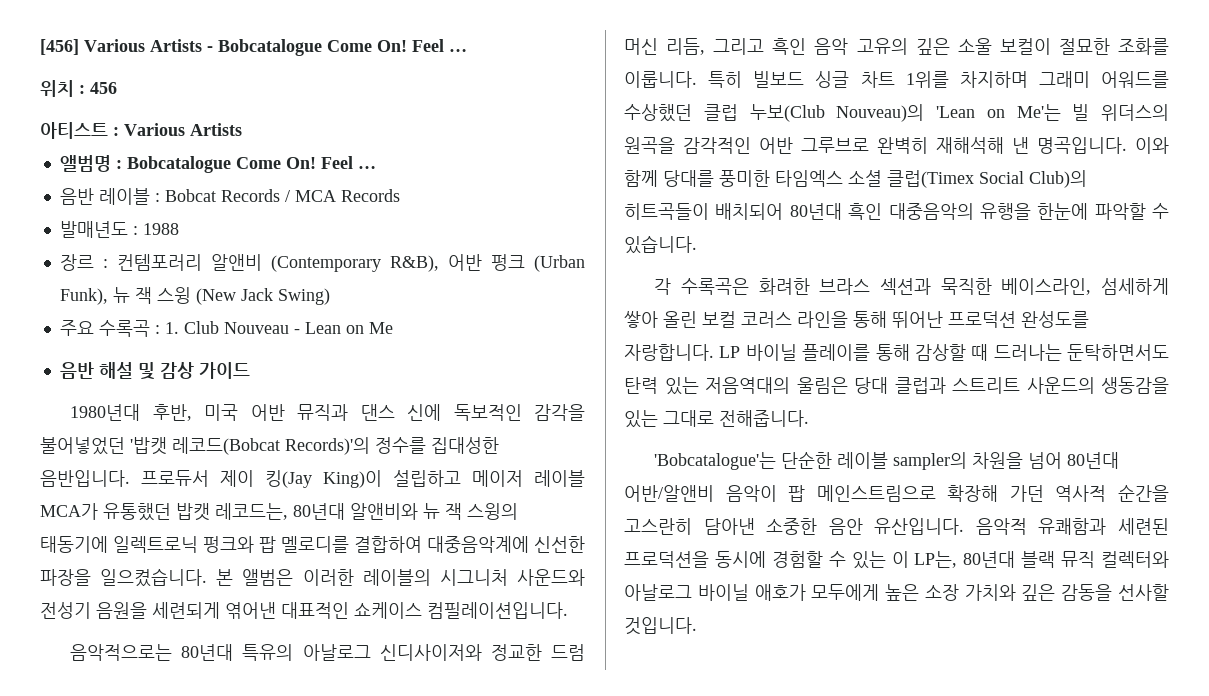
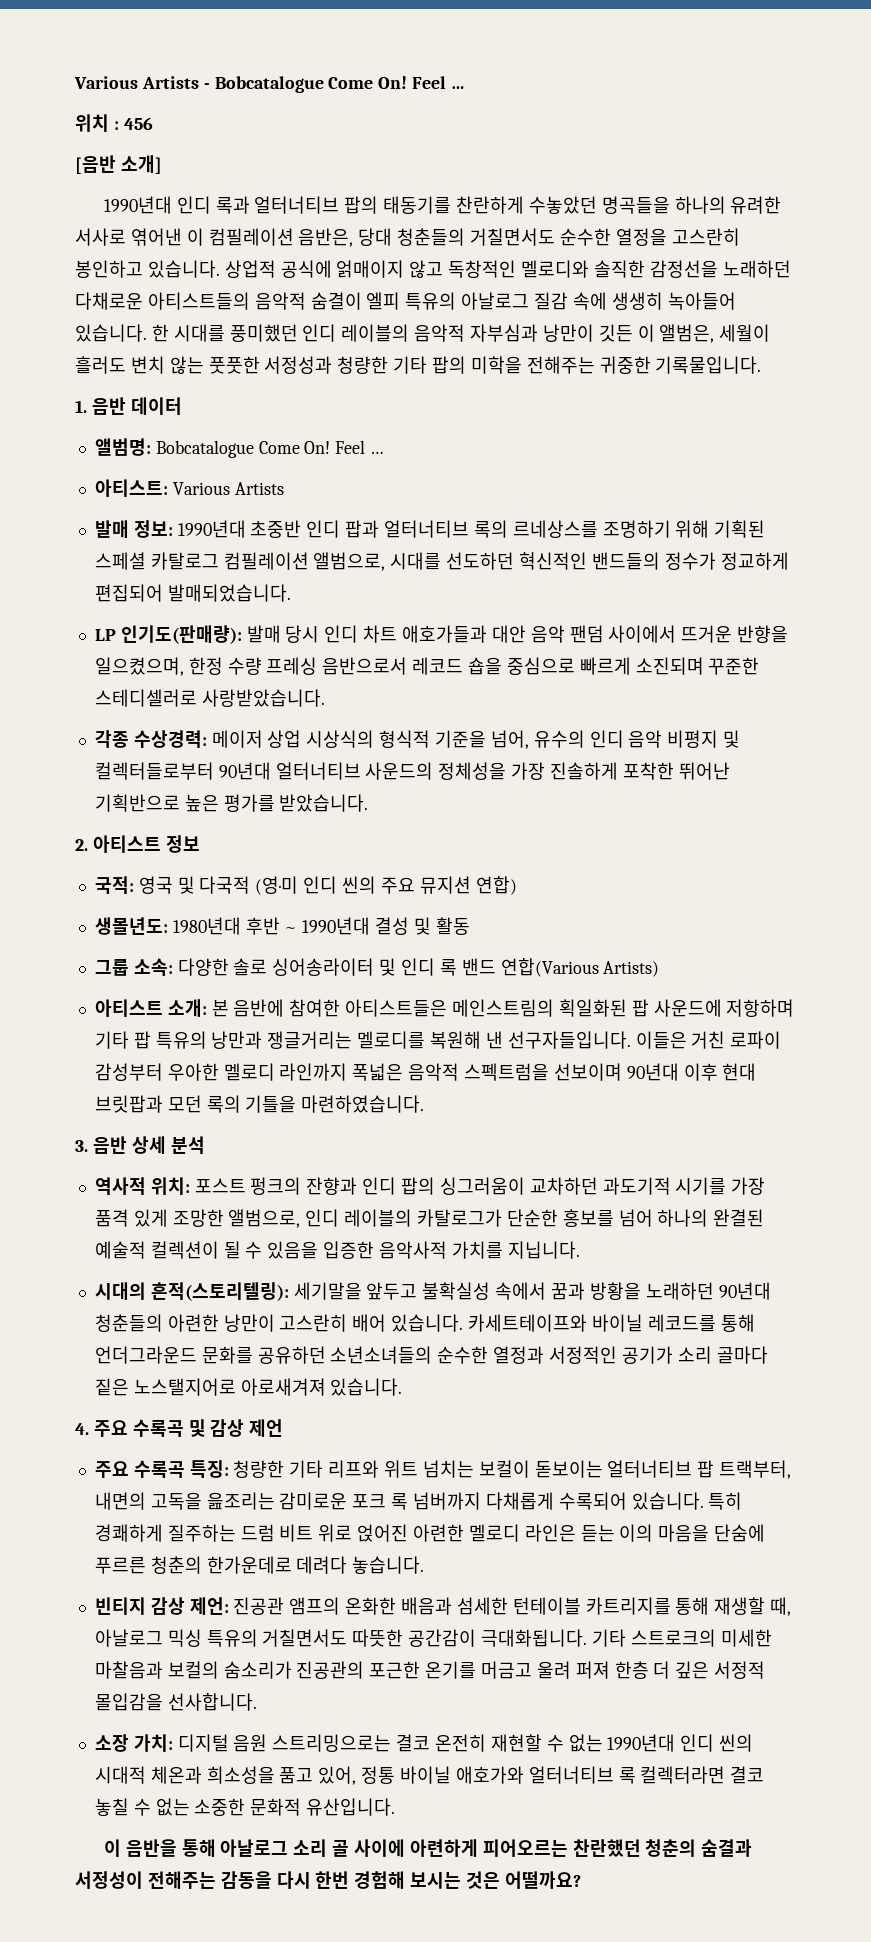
- [456] Various Artists - Bobcatalogue Come On!
+ Various Artists - Bobcatalogue Come On!
- 아티스트 : Various Artists
- 앨범명 : Bobcatalogue Come On! Feel …
- 음반 레이블 : Bobcat Records / MCA Records
- 발매년도 : 1988
- 장르 : 컨템포러리 알앤비 (Contemporary R&B), 어반 펑크 (Urban Funk), 뉴 잭 스윙 (New Jack Swing)
- 주요 수록곡 : 1. Club Nouveau - Lean on Me
- 음반 해설 및 감상 가이드
- 1980년대 후반, 미국 어반 뮤직과 댄스 신에 독보적인 감각을 불어넣었던 '밥캣 레코드(Bobcat Records)'의 정수를 집대성한 음반입니다. 프로듀서 제이 킹(Jay King)이 설립하고 메이저 레이블 MCA가 유통했던 밥캣 레코드는, 80년대 알앤비와 뉴 잭 스윙의 태동기에 일렉트로닉 펑크와 팝 멜로디를 결합하여 대중음악계에 신선한 파장을 일으켰습니다. 본 앨범은 이러한 레이블의 시그니처 사운드와 전성기 음원을 세련되게 엮어낸 대표적인 쇼케이스 컴필레이션입니다.
- 음악적으로는 80년대 특유의 아날로그 신디사이저와 정교한 드럼 머신 리듬, 그리고 흑인 음악 고유의 깊은 소울 보컬이 절묘한 조화를 이룹니다. 특히 빌보드 싱글 차트 1위를 차지하며 그래미 어워드를 수상했던 클럽 누보(Club Nouveau)의 'Lean on Me'는 빌 위더스의 원곡을 감각적인 어반 그루브로 완벽히 재해석해 낸 명곡입니다. 이와 함께 당대를 풍미한 타임엑스 소셜 클럽(Timex Social Club)의 히트곡들이 배치되어 80년대 흑인 대중음악의 유행을 한눈에 파악할 수 있습니다.
- 각 수록곡은 화려한 브라스 섹션과 묵직한 베이스라인, 섬세하게 쌓아 올린 보컬 코러스 라인을 통해 뛰어난 프로덕션 완성도를 자랑합니다. LP 바이닐 플레이를 통해 감상할 때 드러나는 둔탁하면서도 탄력 있는 저음역대의 울림은 당대 클럽과 스트리트 사운드의 생동감을 있는 그대로 전해줍니다.
- 'Bobcatalogue'는 단순한 레이블 sampler의 차원을 넘어 80년대 어반/알앤비 음악이 팝 메인스트림으로 확장해 가던 역사적 순간을 고스란히 담아낸 소중한 음안 유산입니다. 음악적 유쾌함과 세련된 프로덕션을 동시에 경험할 수 있는 이 LP는, 80년대 블랙 뮤직 컬렉터와 아날로그 바이닐 애호가 모두에게 높은 소장 가치와 깊은 감동을 선사할 것입니다.
+ [음반 소개]
+ 1990년대 인디 록과 얼터너티브 팝의 태동기를 찬란하게 수놓았던 명곡들을 하나의 유려한 서사로 엮어낸 이 컴필레이션 음반은, 당대 청춘들의 거칠면서도 순수한 열정을 고스란히 봉인하고 있습니다. 상업적 공식에 얽매이지 않고 독창적인 멜로디와 솔직한 감정선을 노래하던 다채로운 아티스트들의 음악적 숨결이 엘피 특유의 아날로그 질감 속에 생생히 녹아들어 있습니다. 한 시대를 풍미했던 인디 레이블의 음악적 자부심과 낭만이 깃든 이 앨범은, 세월이 흘러도 변치 않는 풋풋한 서정성과 청량한 기타 팝의 미학을 전해주는 귀중한 기록물입니다.
+ 1. 음반 데이터
+ 앨범명: Bobcatalogue Come On! Feel …
+ 아티스트: Various Artists
+ 발매 정보: 1990년대 초중반 인디 팝과 얼터너티브 록의 르네상스를 조명하기 위해 기획된 스페셜 카탈로그 컴필레이션 앨범으로, 시대를 선도하던 혁신적인 밴드들의 정수가 정교하게 편집되어 발매되었습니다.
+ LP 인기도(판매량): 발매 당시 인디 차트 애호가들과 대안 음악 팬덤 사이에서 뜨거운 반향을 일으켰으며, 한정 수량 프레싱 음반으로서 레코드 숍을 중심으로 빠르게 소진되며 꾸준한 스테디셀러로 사랑받았습니다.
+ 각종 수상경력: 메이저 상업 시상식의 형식적 기준을 넘어, 유수의 인디 음악 비평지 및 컬렉터들로부터 90년대 얼터너티브 사운드의 정체성을 가장 진솔하게 포착한 뛰어난 기획반으로 높은 평가를 받았습니다.
+ 2. 아티스트 정보
+ 국적: 영국 및 다국적 (영·미 인디 씬의 주요 뮤지션 연합)
+ 생몰년도: 1980년대 후반 ~ 1990년대 결성 및 활동
+ 그룹 소속: 다양한 솔로 싱어송라이터 및 인디 록 밴드 연합(Various Artists)
+ 아티스트 소개: 본 음반에 참여한 아티스트들은 메인스트림의 획일화된 팝 사운드에 저항하며 기타 팝 특유의 낭만과 쟁글거리는 멜로디를 복원해 낸 선구자들입니다. 이들은 거친 로파이 감성부터 우아한 멜로디 라인까지 폭넓은 음악적 스펙트럼을 선보이며 90년대 이후 현대 브릿팝과 모던 록의 기틀을 마련하였습니다.
+ 3. 음반 상세 분석
+ 역사적 위치: 포스트 펑크의 잔향과 인디 팝의 싱그러움이 교차하던 과도기적 시기를 가장 품격 있게 조망한 앨범으로, 인디 레이블의 카탈로그가 단순한 홍보를 넘어 하나의 완결된 예술적 컬렉션이 될 수 있음을 입증한 음악사적 가치를 지닙니다.
+ 시대의 흔적(스토리텔링): 세기말을 앞두고 불확실성 속에서 꿈과 방황을 노래하던 90년대 청춘들의 아련한 낭만이 고스란히 배어 있습니다. 카세트테이프와 바이닐 레코드를 통해 언더그라운드 문화를 공유하던 소년소녀들의 순수한 열정과 서정적인 공기가 소리 골마다 짙은 노스탤지어로 아로새겨져 있습니다.
+ 4. 주요 수록곡 및 감상 제언
+ 주요 수록곡 특징: 청량한 기타 리프와 위트 넘치는 보컬이 돋보이는 얼터너티브 팝 트랙부터, 내면의 고독을 읊조리는 감미로운 포크 록 넘버까지 다채롭게 수록되어 있습니다. 특히 경쾌하게 질주하는 드럼 비트 위로 얹어진 아련한 멜로디 라인은 듣는 이의 마음을 단숨에 푸르른 청춘의 한가운데로 데려다 놓습니다.
+ 빈티지 감상 제언: 진공관 앰프의 온화한 배음과 섬세한 턴테이블 카트리지를 통해 재생할 때, 아날로그 믹싱 특유의 거칠면서도 따뜻한 공간감이 극대화됩니다. 기타 스트로크의 미세한 마찰음과 보컬의 숨소리가 진공관의 포근한 온기를 머금고 울려 퍼져 한층 더 깊은 서정적 몰입감을 선사합니다.
+ 소장 가치: 디지털 음원 스트리밍으로는 결코 온전히 재현할 수 없는 1990년대 인디 씬의 시대적 체온과 희소성을 품고 있어, 정통 바이닐 애호가와 얼터너티브 록 컬렉터라면 결코 놓칠 수 없는 소중한 문화적 유산입니다.
+ 이 음반을 통해 아날로그 소리 골 사이에 아련하게 피어오르는 찬란했던 청춘의 숨결과 서정성이 전해주는 감동을 다시 한번 경험해 보시는 것은 어떨까요?

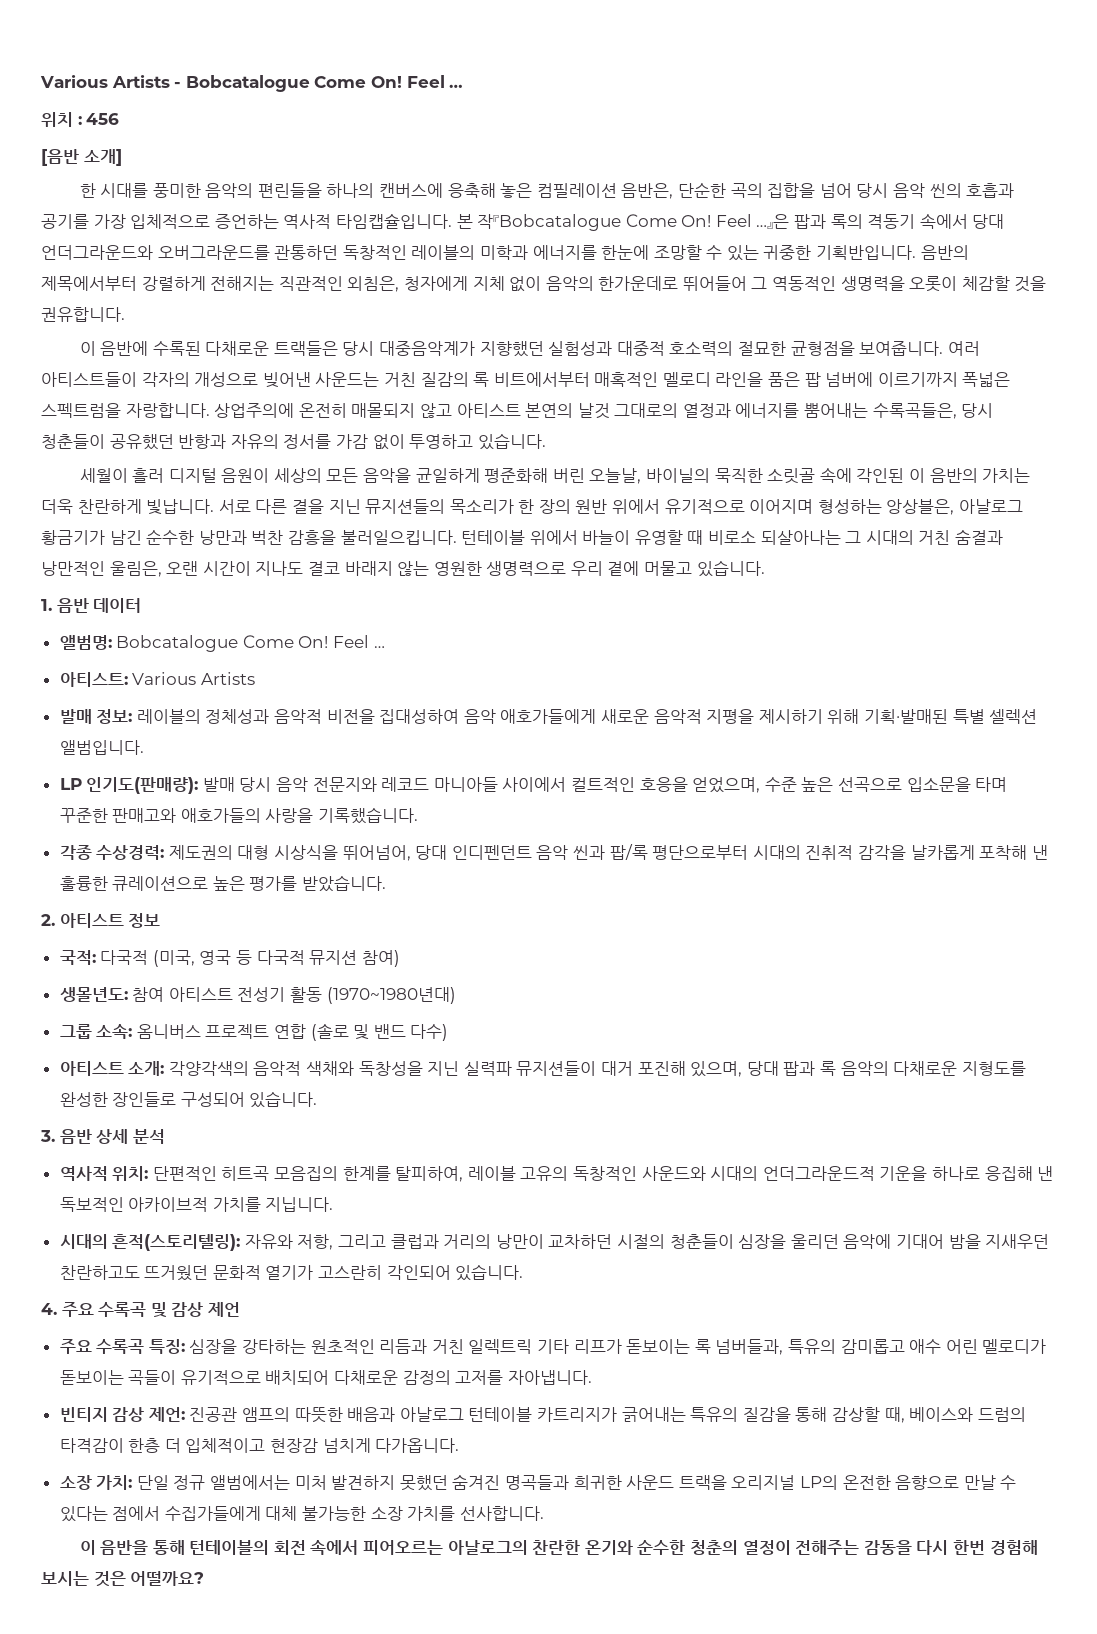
- 1990년대 인디 록과 얼터너티브 팝의 태동기를 찬란하게 수놓았던 명곡들을 하나의 유려한 서사로 엮어낸 이 컴필레이션 음반은, 당대 청춘들의 거칠면서도 순수한 열정을 고스란히 봉인하고 있습니다. 상업적 공식에 얽매이지 않고 독창적인 멜로디와 솔직한 감정선을 노래하던 다채로운 아티스트들의 음악적 숨결이 엘피 특유의 아날로그 질감 속에 생생히 녹아들어 있습니다. 한 시대를 풍미했던 인디 레이블의 음악적 자부심과 낭만이 깃든 이 앨범은, 세월이 흘러도 변치 않는 풋풋한 서정성과 청량한 기타 팝의 미학을 전해주는 귀중한 기록물입니다.
+ 한 시대를 풍미한 음악의 편린들을 하나의 캔버스에 응축해 놓은 컴필레이션 음반은, 단순한 곡의 집합을 넘어 당시 음악 씬의 호흡과 공기를 가장 입체적으로 증언하는 역사적 타임캡슐입니다. 본 작『Bobcatalogue Come On! Feel …』은 팝과 록의 격동기 속에서 당대 언더그라운드와 오버그라운드를 관통하던 독창적인 레이블의 미학과 에너지를 한눈에 조망할 수 있는 귀중한 기획반입니다. 음반의 제목에서부터 강렬하게 전해지는 직관적인 외침은, 청자에게 지체 없이 음악의 한가운데로 뛰어들어 그 역동적인 생명력을 오롯이 체감할 것을 권유합니다.
+ 이 음반에 수록된 다채로운 트랙들은 당시 대중음악계가 지향했던 실험성과 대중적 호소력의 절묘한 균형점을 보여줍니다. 여러 아티스트들이 각자의 개성으로 빚어낸 사운드는 거친 질감의 록 비트에서부터 매혹적인 멜로디 라인을 품은 팝 넘버에 이르기까지 폭넓은 스펙트럼을 자랑합니다. 상업주의에 온전히 매몰되지 않고 아티스트 본연의 날것 그대로의 열정과 에너지를 뿜어내는 수록곡들은, 당시 청춘들이 공유했던 반항과 자유의 정서를 가감 없이 투영하고 있습니다.
+ 세월이 흘러 디지털 음원이 세상의 모든 음악을 균일하게 평준화해 버린 오늘날, 바이닐의 묵직한 소릿골 속에 각인된 이 음반의 가치는 더욱 찬란하게 빛납니다. 서로 다른 결을 지닌 뮤지션들의 목소리가 한 장의 원반 위에서 유기적으로 이어지며 형성하는 앙상블은, 아날로그 황금기가 남긴 순수한 낭만과 벅찬 감흥을 불러일으킵니다. 턴테이블 위에서 바늘이 유영할 때 비로소 되살아나는 그 시대의 거친 숨결과 낭만적인 울림은, 오랜 시간이 지나도 결코 바래지 않는 영원한 생명력으로 우리 곁에 머물고 있습니다.
- 발매 정보: 1990년대 초중반 인디 팝과 얼터너티브 록의 르네상스를 조명하기 위해 기획된 스페셜 카탈로그 컴필레이션 앨범으로, 시대를 선도하던 혁신적인 밴드들의 정수가 정교하게 편집되어 발매되었습니다.
- LP 인기도(판매량): 발매 당시 인디 차트 애호가들과 대안 음악 팬덤 사이에서 뜨거운 반향을 일으켰으며, 한정 수량 프레싱 음반으로서 레코드 숍을 중심으로 빠르게 소진되며 꾸준한 스테디셀러로 사랑받았습니다.
- 각종 수상경력: 메이저 상업 시상식의 형식적 기준을 넘어, 유수의 인디 음악 비평지 및 컬렉터들로부터 90년대 얼터너티브 사운드의 정체성을 가장 진솔하게 포착한 뛰어난 기획반으로 높은 평가를 받았습니다.
+ 발매 정보: 레이블의 정체성과 음악적 비전을 집대성하여 음악 애호가들에게 새로운 음악적 지평을 제시하기 위해 기획·발매된 특별 셀렉션 앨범입니다.
+ LP 인기도(판매량): 발매 당시 음악 전문지와 레코드 마니아들 사이에서 컬트적인 호응을 얻었으며, 수준 높은 선곡으로 입소문을 타며 꾸준한 판매고와 애호가들의 사랑을 기록했습니다.
+ 각종 수상경력: 제도권의 대형 시상식을 뛰어넘어, 당대 인디펜던트 음악 씬과 팝/록 평단으로부터 시대의 진취적 감각을 날카롭게 포착해 낸 훌륭한 큐레이션으로 높은 평가를 받았습니다.
- 국적: 영국 및 다국적 (영·미 인디 씬의 주요 뮤지션 연합)
- 생몰년도: 1980년대 후반 ~ 1990년대 결성 및 활동
+ 국적: 다국적 (미국, 영국 등 다국적 뮤지션 참여)
+ 생몰년도: 참여 아티스트 전성기 활동 (1970~1980년대)
- 그룹 소속: 다양한 솔로 싱어송라이터 및 인디 록 밴드 연합(Various Artists)
- 아티스트 소개: 본 음반에 참여한 아티스트들은 메인스트림의 획일화된 팝 사운드에 저항하며 기타 팝 특유의 낭만과 쟁글거리는 멜로디를 복원해 낸 선구자들입니다. 이들은 거친 로파이 감성부터 우아한 멜로디 라인까지 폭넓은 음악적 스펙트럼을 선보이며 90년대 이후 현대 브릿팝과 모던 록의 기틀을 마련하였습니다.
+ 그룹 소속: 옴니버스 프로젝트 연합 (솔로 및 밴드 다수)
+ 아티스트 소개: 각양각색의 음악적 색채와 독창성을 지닌 실력파 뮤지션들이 대거 포진해 있으며, 당대 팝과 록 음악의 다채로운 지형도를 완성한 장인들로 구성되어 있습니다.
- 역사적 위치: 포스트 펑크의 잔향과 인디 팝의 싱그러움이 교차하던 과도기적 시기를 가장 품격 있게 조망한 앨범으로, 인디 레이블의 카탈로그가 단순한 홍보를 넘어 하나의 완결된 예술적 컬렉션이 될 수 있음을 입증한 음악사적 가치를 지닙니다.
- 시대의 흔적(스토리텔링): 세기말을 앞두고 불확실성 속에서 꿈과 방황을 노래하던 90년대 청춘들의 아련한 낭만이 고스란히 배어 있습니다. 카세트테이프와 바이닐 레코드를 통해 언더그라운드 문화를 공유하던 소년소녀들의 순수한 열정과 서정적인 공기가 소리 골마다 짙은 노스탤지어로 아로새겨져 있습니다.
+ 역사적 위치: 단편적인 히트곡 모음집의 한계를 탈피하여, 레이블 고유의 독창적인 사운드와 시대의 언더그라운드적 기운을 하나로 응집해 낸 독보적인 아카이브적 가치를 지닙니다.
+ 시대의 흔적(스토리텔링): 자유와 저항, 그리고 클럽과 거리의 낭만이 교차하던 시절의 청춘들이 심장을 울리던 음악에 기대어 밤을 지새우던 찬란하고도 뜨거웠던 문화적 열기가 고스란히 각인되어 있습니다.
- 주요 수록곡 특징: 청량한 기타 리프와 위트 넘치는 보컬이 돋보이는 얼터너티브 팝 트랙부터, 내면의 고독을 읊조리는 감미로운 포크 록 넘버까지 다채롭게 수록되어 있습니다. 특히 경쾌하게 질주하는 드럼 비트 위로 얹어진 아련한 멜로디 라인은 듣는 이의 마음을 단숨에 푸르른 청춘의 한가운데로 데려다 놓습니다.
+ 주요 수록곡 특징: 심장을 강타하는 원초적인 리듬과 거친 일렉트릭 기타 리프가 돋보이는 록 넘버들과, 특유의 감미롭고 애수 어린 멜로디가 돋보이는 곡들이 유기적으로 배치되어 다채로운 감정의 고저를 자아냅니다.
- 빈티지 감상 제언: 진공관 앰프의 온화한 배음과 섬세한 턴테이블 카트리지를 통해 재생할 때, 아날로그 믹싱 특유의 거칠면서도 따뜻한 공간감이 극대화됩니다. 기타 스트로크의 미세한 마찰음과 보컬의 숨소리가 진공관의 포근한 온기를 머금고 울려 퍼져 한층 더 깊은 서정적 몰입감을 선사합니다.
- 소장 가치: 디지털 음원 스트리밍으로는 결코 온전히 재현할 수 없는 1990년대 인디 씬의 시대적 체온과 희소성을 품고 있어, 정통 바이닐 애호가와 얼터너티브 록 컬렉터라면 결코 놓칠 수 없는 소중한 문화적 유산입니다.
- 이 음반을 통해 아날로그 소리 골 사이에 아련하게 피어오르는 찬란했던 청춘의 숨결과 서정성이 전해주는 감동을 다시 한번 경험해 보시는 것은 어떨까요?
+ 빈티지 감상 제언: 진공관 앰프의 따뜻한 배음과 아날로그 턴테이블 카트리지가 긁어내는 특유의 질감을 통해 감상할 때, 베이스와 드럼의 타격감이 한층 더 입체적이고 현장감 넘치게 다가옵니다.
+ 소장 가치: 단일 정규 앨범에서는 미처 발견하지 못했던 숨겨진 명곡들과 희귀한 사운드 트랙을 오리지널 LP의 온전한 음향으로 만날 수 있다는 점에서 수집가들에게 대체 불가능한 소장 가치를 선사합니다.
+ 이 음반을 통해 턴테이블의 회전 속에서 피어오르는 아날로그의 찬란한 온기와 순수한 청춘의 열정이 전해주는 감동을 다시 한번 경험해 보시는 것은 어떨까요?

